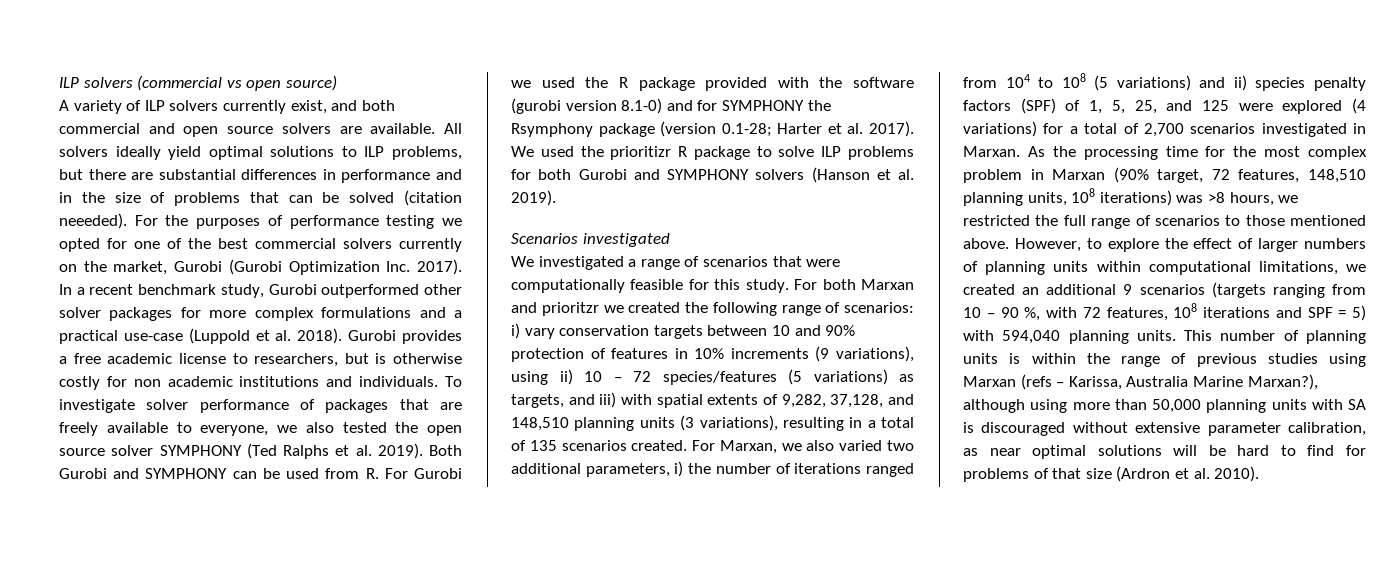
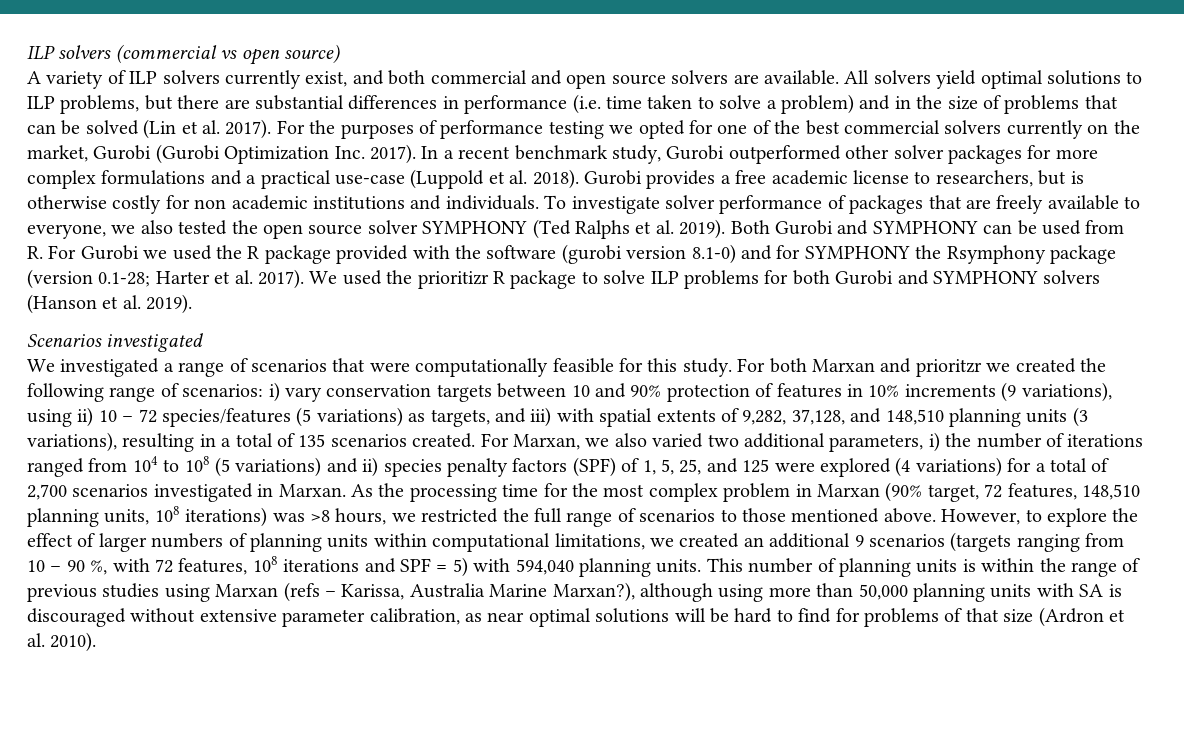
- All solvers ideally yield optimal solutions to ILP problems, but there are substantial differences in performance and in the size of problems that can be solved (citation neeeded).
+ All solvers yield optimal solutions to ILP problems, but there are substantial differences in performance (i.e. time taken to solve a problem) and in the size of problems that can be solved (Lin et al. 2017).

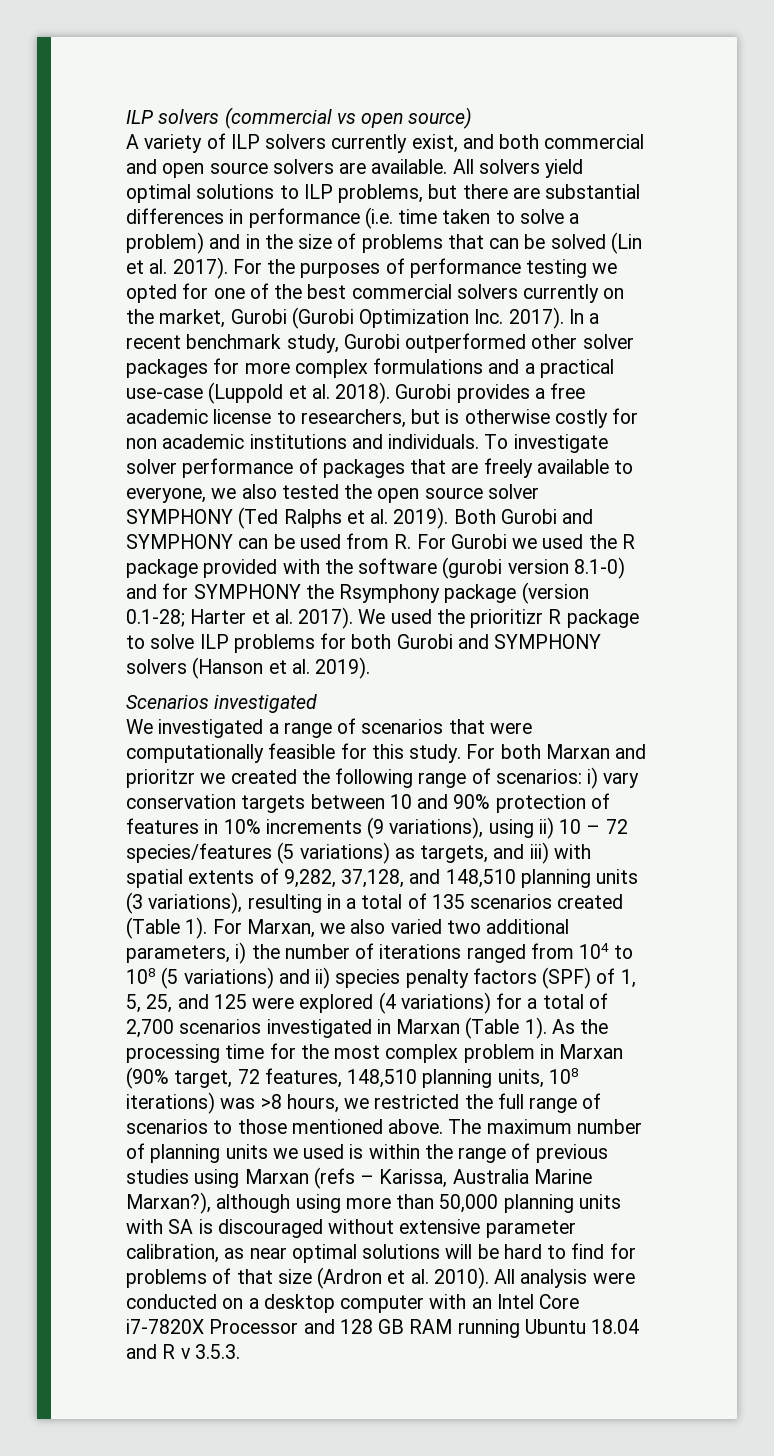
- For both Marxan and prioritzr we created the following range of scenarios: i) vary conservation targets between 10 and 90% protection of features in 10% increments (9 variations), using ii) 10 – 72 species/features (5 variations) as targets, and iii) with spatial extents of 9,282, 37,128, and 148,510 planning units (3 variations), resulting in a total of 135 scenarios created.
+ For both Marxan and prioritzr we created the following range of scenarios: i) vary conservation targets between 10 and 90% protection of features in 10% increments (9 variations), using ii) 10 – 72 species/features (5 variations) as targets, and iii) with spatial extents of 9,282, 37,128, and 148,510 planning units (3 variations), resulting in a total of 135 scenarios created (Table 1).
- For Marxan, we also varied two additional parameters, i) the number of iterations ranged from 104 to 108 (5 variations) and ii) species penalty factors (SPF) of 1, 5, 25, and 125 were explored (4 variations) for a total of 2,700 scenarios investigated in Marxan.
+ For Marxan, we also varied two additional parameters, i) the number of iterations ranged from 104 to 108 (5 variations) and ii) species penalty factors (SPF) of 1, 5, 25, and 125 were explored (4 variations) for a total of 2,700 scenarios investigated in Marxan (Table 1).
- However, to explore the effect of larger numbers of planning units within computational limitations, we created an additional 9 scenarios (targets ranging from 10 – 90 %, with 72 features, 108 iterations and SPF = 5) with 594,040 planning units. This number of planning units is within the range of previous studies using Marxan (refs – Karissa, Australia Marine Marxan?), although using more than 50,000 planning units with SA is discouraged without extensive parameter calibration, as near optimal solutions will be hard to find for problems of that size (Ardron et al. 2010).
+ The maximum number of planning units we used is within the range of previous studies using Marxan (refs – Karissa, Australia Marine Marxan?), although using more than 50,000 planning units with SA is discouraged without extensive parameter calibration, as near optimal solutions will be hard to find for problems of that size (Ardron et al. 2010).
+ All analysis were conducted on a desktop computer with an Intel Core i7-7820X Processor and 128 GB RAM running Ubuntu 18.04 and R v 3.5.3.

